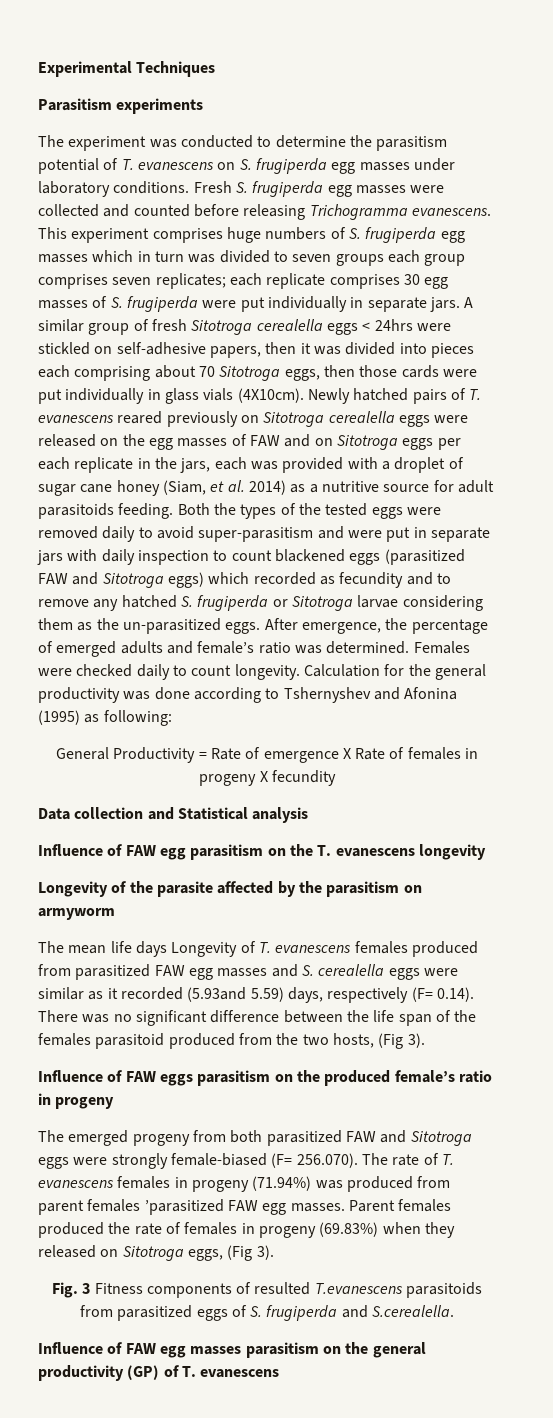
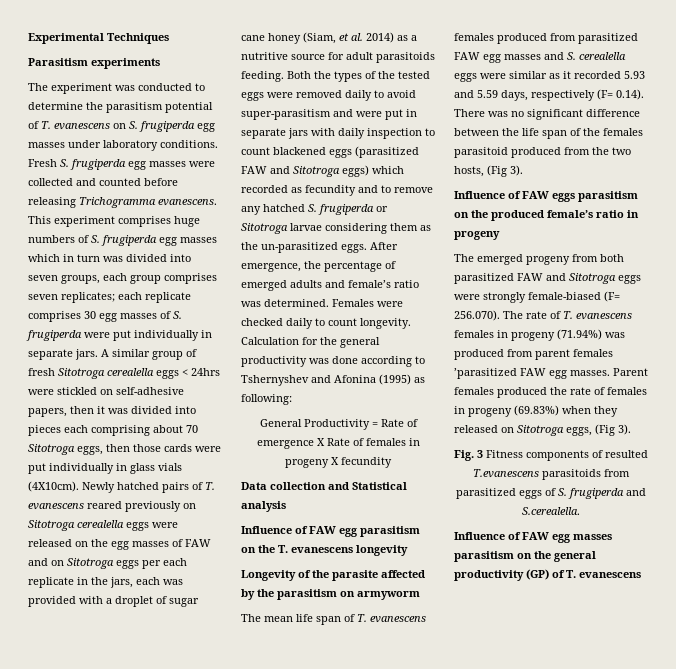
- This experiment comprises huge numbers of S. frugiperda egg masses which in turn was divided to seven groups each group comprises seven replicates; each replicate comprises 30 egg masses of S. frugiperda were put individually in separate jars.
+ This experiment comprises huge numbers of S. frugiperda egg masses which in turn was divided into seven groups, each group comprises seven replicates; each replicate comprises 30 egg masses of S. frugiperda were put individually in separate jars.
- The mean life days Longevity of T. evanescens females produced from parasitized FAW egg masses and S. cerealella eggs were similar as it recorded (5.93and 5.59) days, respectively (F= 0.14). There was no significant difference between the life span of the females parasitoid produced from the two hosts, (Fig 3).
+ The mean life span of T. evanescens females produced from parasitized FAW egg masses and S. cerealella eggs were similar as it recorded 5.93 and 5.59 days, respectively (F= 0.14). There was no significant difference between the life span of the females parasitoid produced from the two hosts, (Fig 3).

